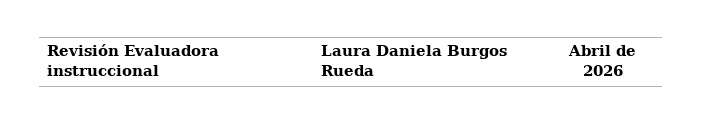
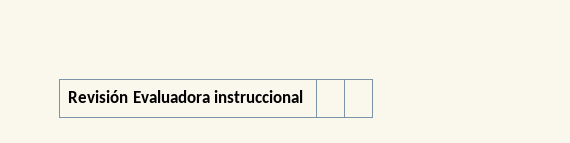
- Revisión Evaluadora instruccional | Laura Daniela Burgos Rueda | Abril de 2026
+ Revisión Evaluadora instruccional | |

